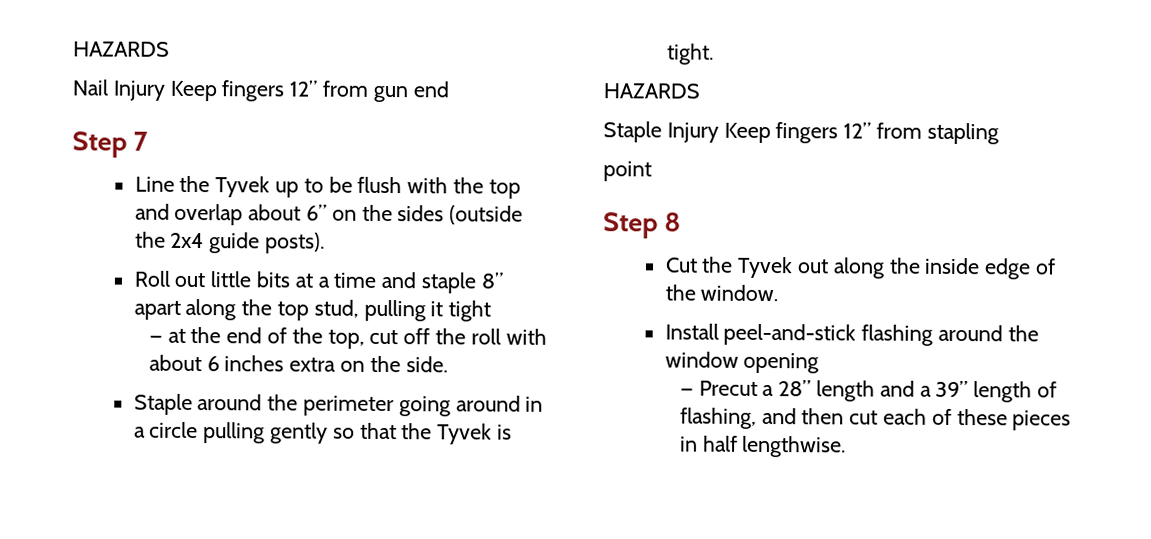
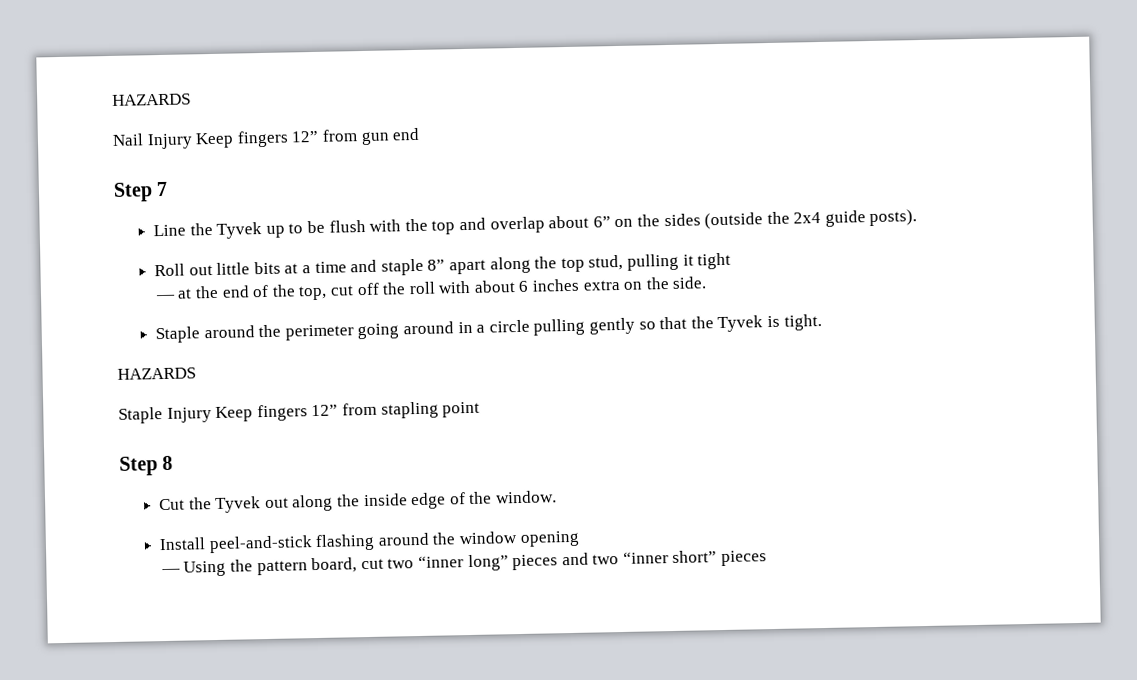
- Staple Injury Keep fingers 12” from stapling
- point
+ Staple Injury Keep fingers 12” from stapling point
- — Precut a 28” length and a 39” length of flashing, and then cut each of these pieces in half lengthwise.
+ — Using the pattern board, cut two “inner long” pieces and two “inner short” pieces

